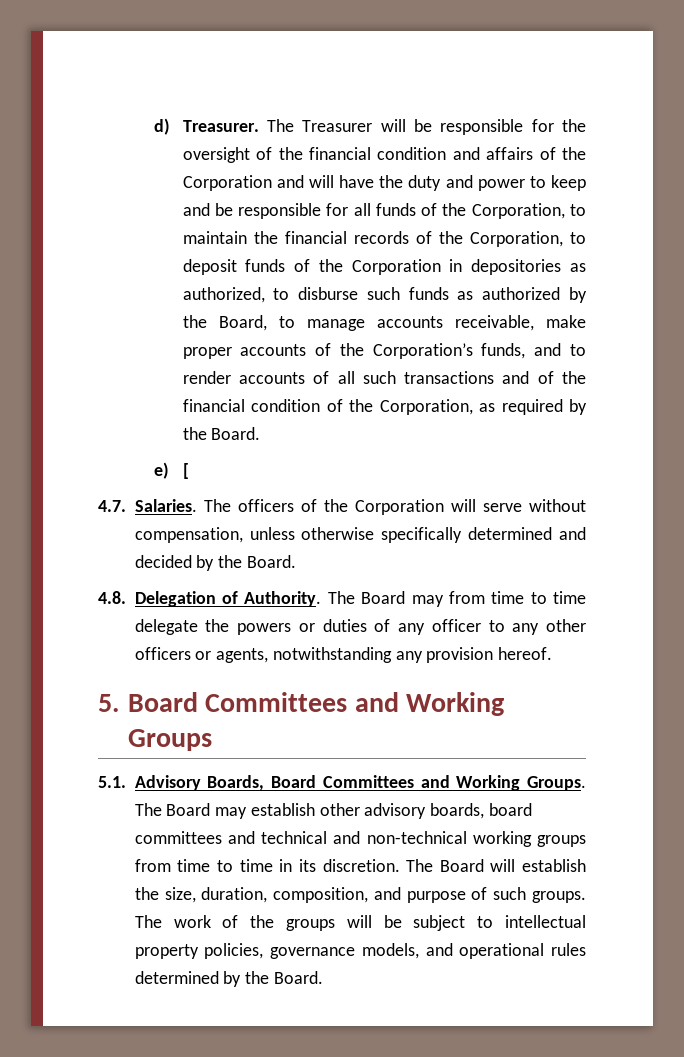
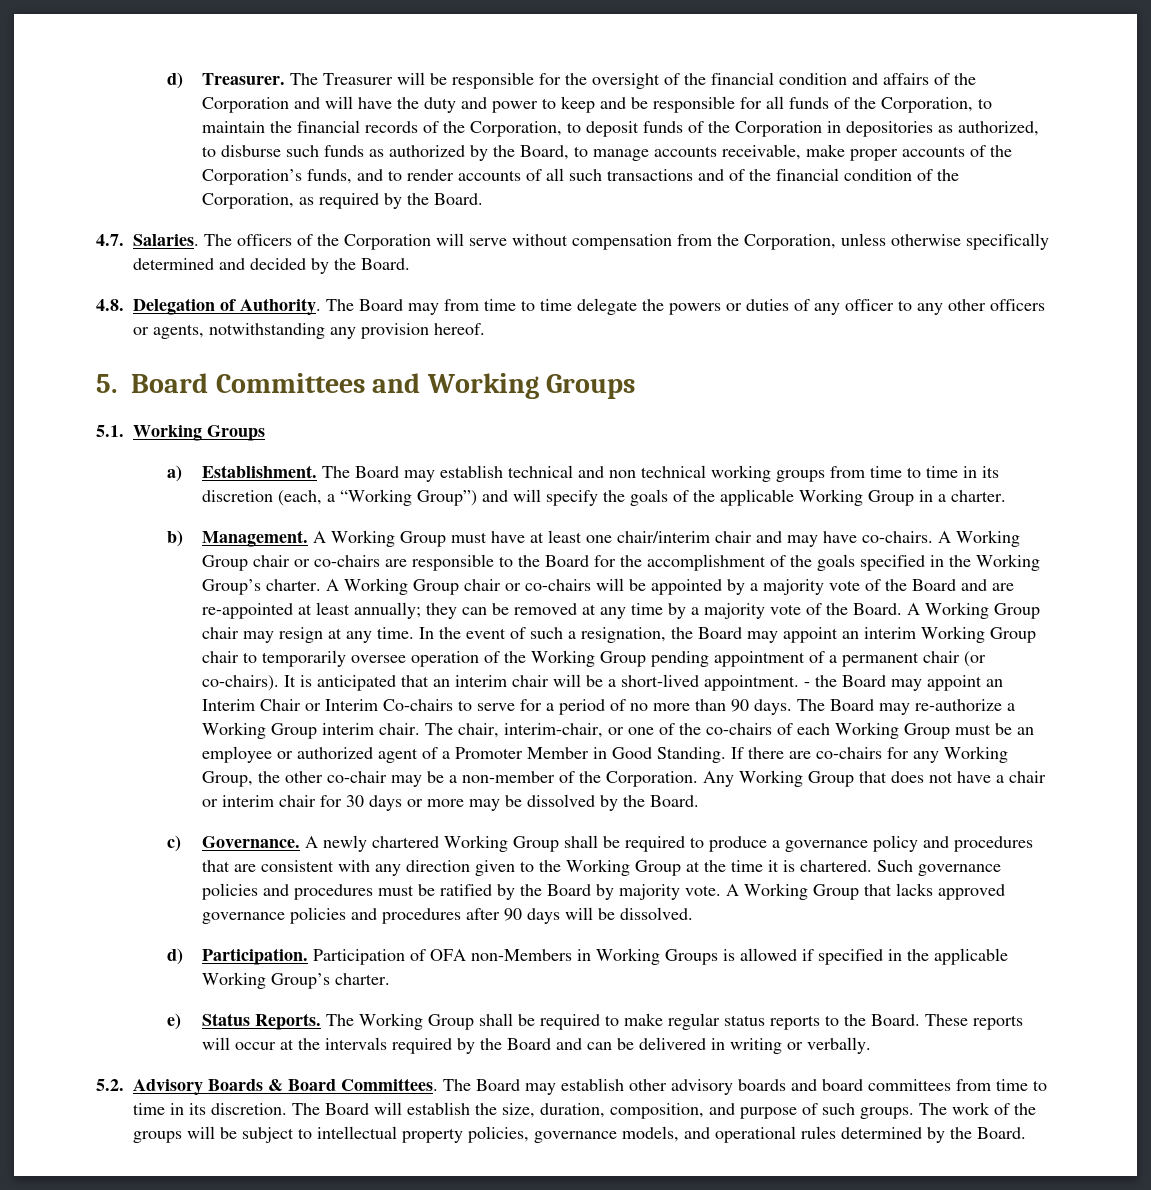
- e) [
- The officers of the Corporation will serve without compensation, unless otherwise specifically determined and decided by the Board.
+ The officers of the Corporation will serve without compensation from the Corporation, unless otherwise specifically determined and decided by the Board.
- 5.1. Advisory Boards, Board Committees and Working Groups.
+ 5.1. Working Groups
+ a) Establishment. The Board may establish technical and non technical working groups from time to time in its discretion (each, a “Working Group”) and will specify the goals of the applicable Working Group in a charter.
+ b) Management. A Working Group must have at least one chair/interim chair and may have co-chairs. A Working Group chair or co-chairs are responsible to the Board for the accomplishment of the goals specified in the Working Group’s charter. A Working Group chair or co-chairs will be appointed by a majority vote of the Board and are re-appointed at least annually; they can be removed at any time by a majority vote of the Board. A Working Group chair may resign at any time. In the event of such a resignation, the Board may appoint an interim Working Group chair to temporarily oversee operation of the Working Group pending appointment of a permanent chair (or co-chairs). It is anticipated that an interim chair will be a short-lived appointment. - the Board may appoint an Interim Chair or Interim Co-chairs to serve for a period of no more than 90 days. The Board may re-authorize a Working Group interim chair. The chair, interim-chair, or one of the co-chairs of each Working Group must be an employee or authorized agent of a Promoter Member in Good Standing. If there are co-chairs for any Working Group, the other co-chair may be a non-member of the Corporation. Any Working Group that does not have a chair or interim chair for 30 days or more may be dissolved by the Board.
+ c) Governance. A newly chartered Working Group shall be required to produce a governance policy and procedures that are consistent with any direction given to the Working Group at the time it is chartered. Such governance policies and procedures must be ratified by the Board by majority vote. A Working Group that lacks approved governance policies and procedures after 90 days will be dissolved.
+ d) Participation. Participation of OFA non-Members in Working Groups is allowed if specified in the applicable Working Group’s charter.
+ e) Status Reports. The Working Group shall be required to make regular status reports to the Board. These reports will occur at the intervals required by the Board and can be delivered in writing or verbally.
+ 5.2. Advisory Boards & Board Committees.
- The Board may establish other advisory boards, board committees and technical and non-technical working groups from time to time in its discretion.
+ The Board may establish other advisory boards and board committees from time to time in its discretion.

